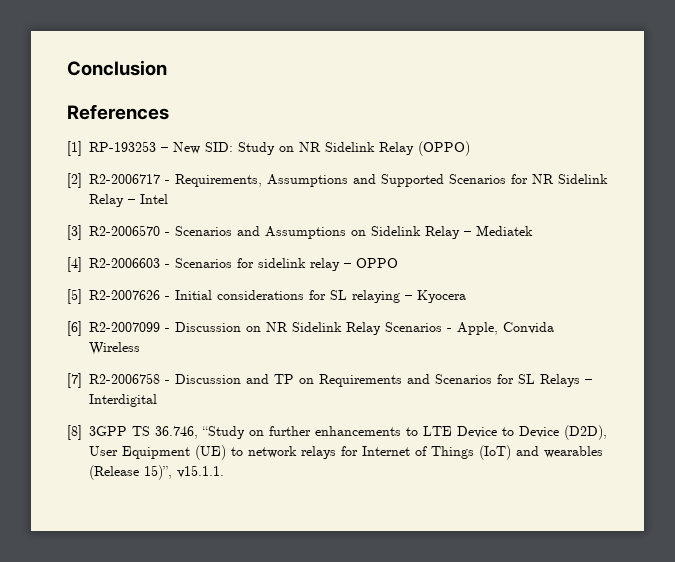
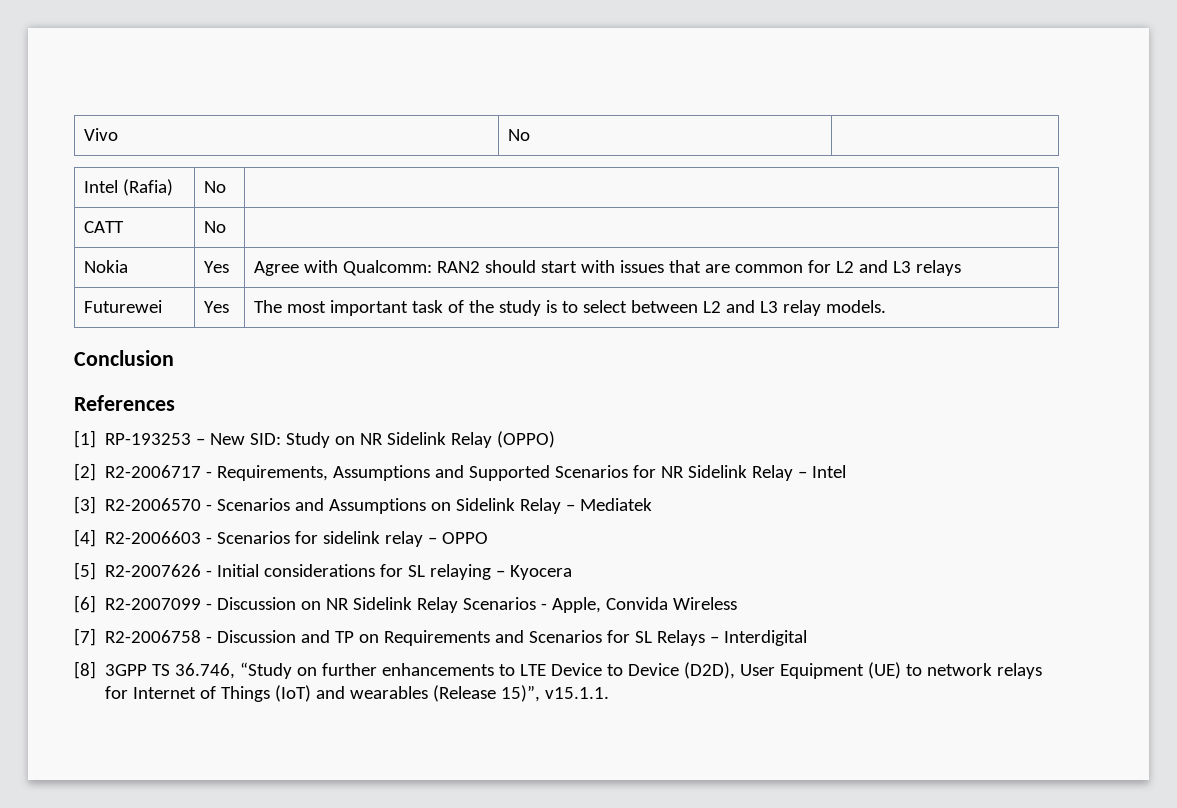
+ Vivo | No |
+ Intel (Rafia) | No |
+ CATT | No |
+ Nokia | Yes | Agree with Qualcomm: RAN2 should start with issues that are common for L2 and L3 relays
+ Futurewei | Yes | The most important task of the study is to select between L2 and L3 relay models.

